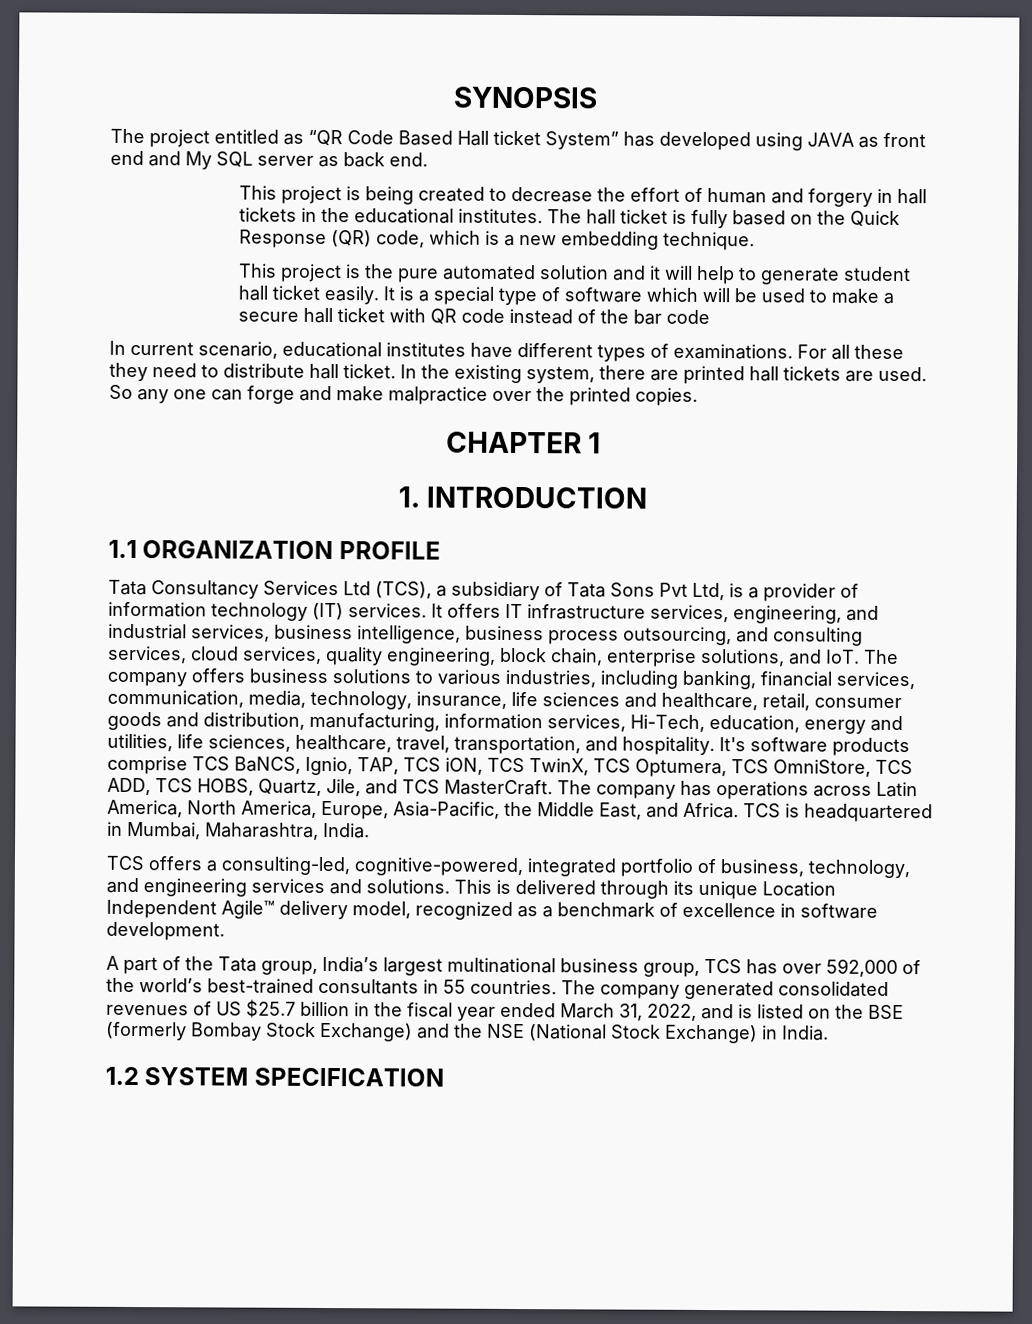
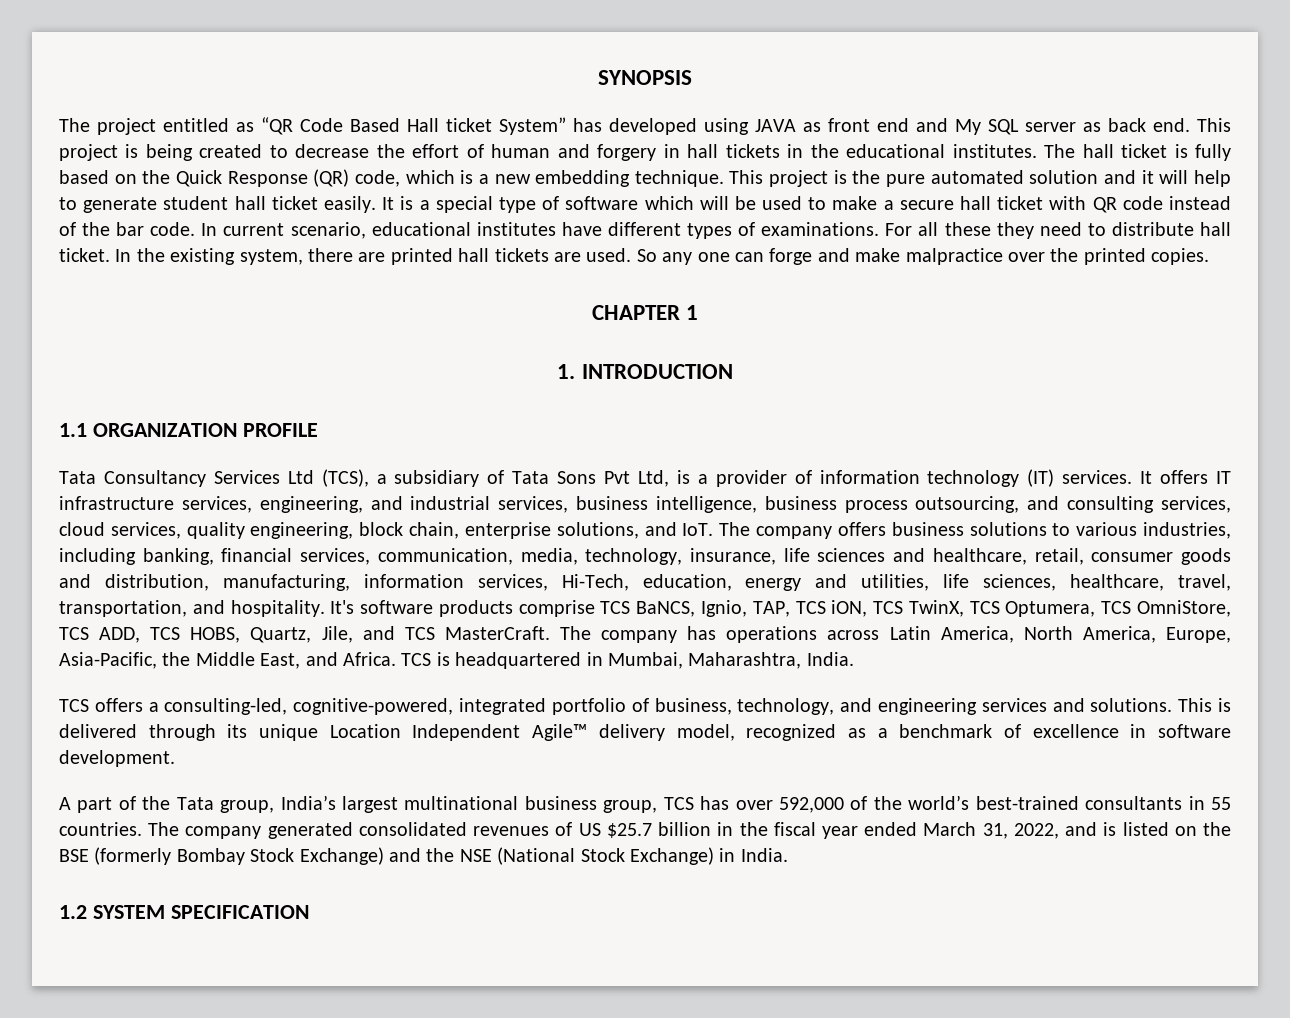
- The project entitled as “QR Code Based Hall ticket System” has developed using JAVA as front end and My SQL server as back end.
- This project is being created to decrease the effort of human and forgery in hall tickets in the educational institutes.
+ The project entitled as “QR Code Based Hall ticket System” has developed using JAVA as front end and My SQL server as back end. This project is being created to decrease the effort of human and forgery in hall tickets in the educational institutes.
- The hall ticket is fully based on the Quick Response (QR) code, which is a new embedding technique.
- This project is the pure automated solution and it will help to generate student hall ticket easily.
+ The hall ticket is fully based on the Quick Response (QR) code, which is a new embedding technique. This project is the pure automated solution and it will help to generate student hall ticket easily.
- It is a special type of software which will be used to make a secure hall ticket with QR code instead of the bar code
- In current scenario, educational institutes have different types of examinations.
+ It is a special type of software which will be used to make a secure hall ticket with QR code instead of the bar code. In current scenario, educational institutes have different types of examinations.

